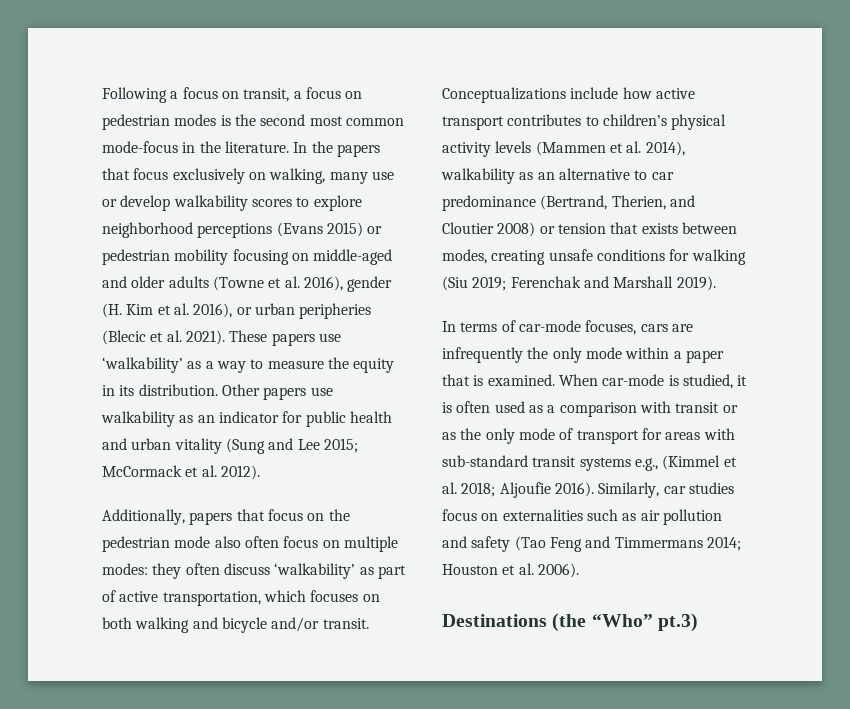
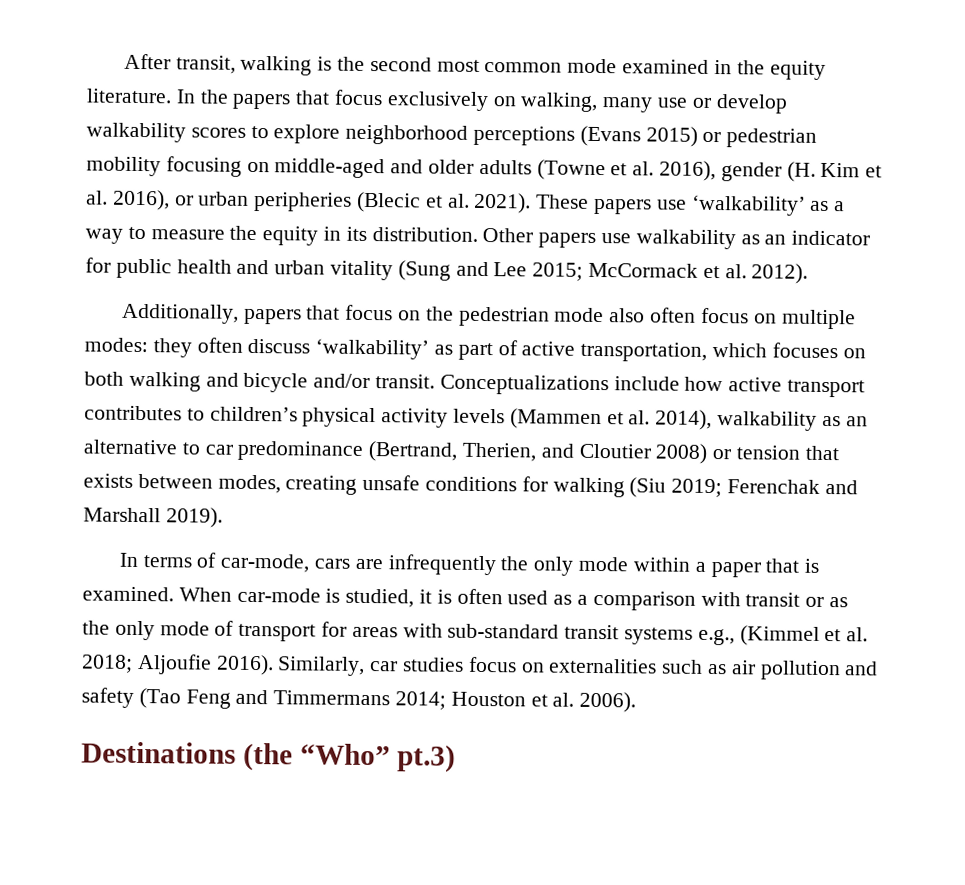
- Following a focus on transit, a focus on pedestrian modes is the second most common mode-focus in the literature.
+ After transit, walking is the second most common mode examined in the equity literature.
- In terms of car-mode focuses, cars are infrequently the only mode within a paper that is examined.
+ In terms of car-mode, cars are infrequently the only mode within a paper that is examined.

